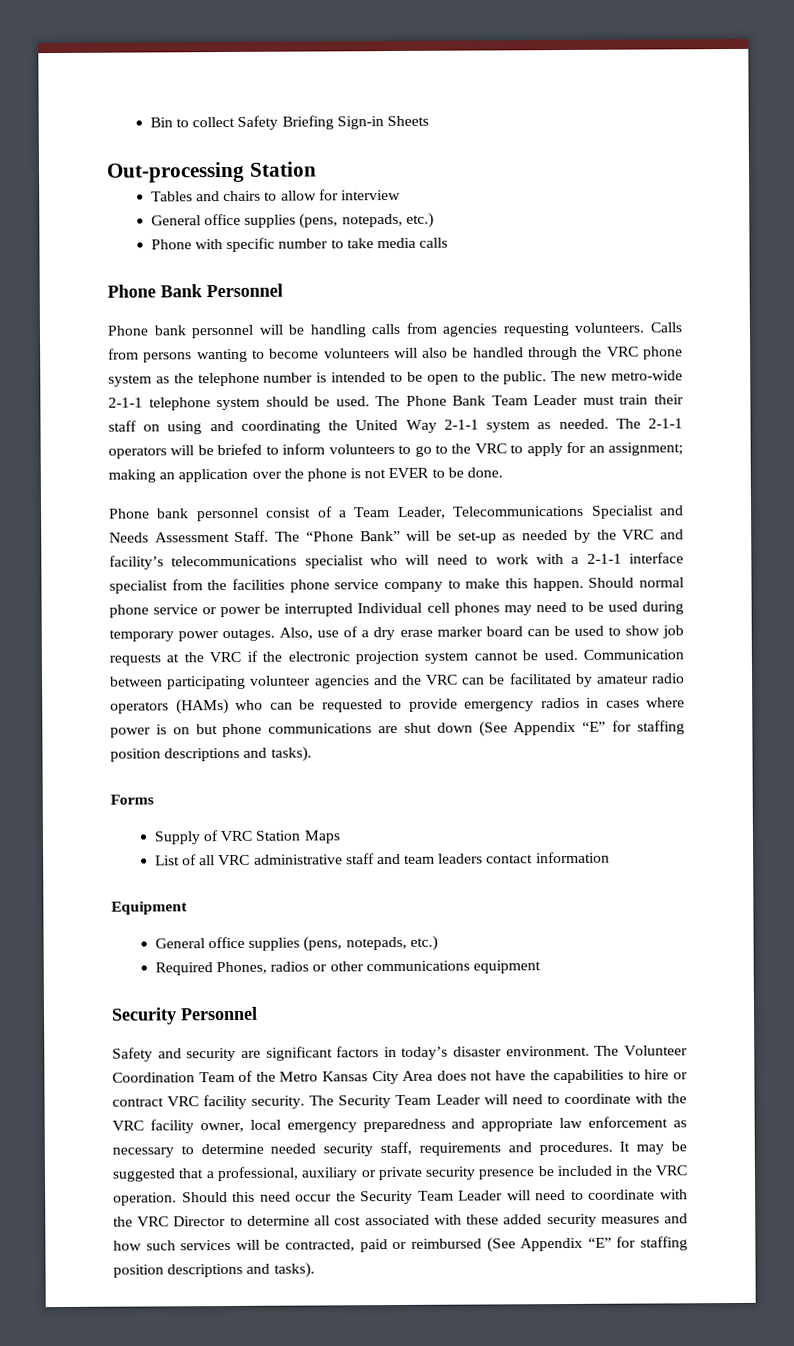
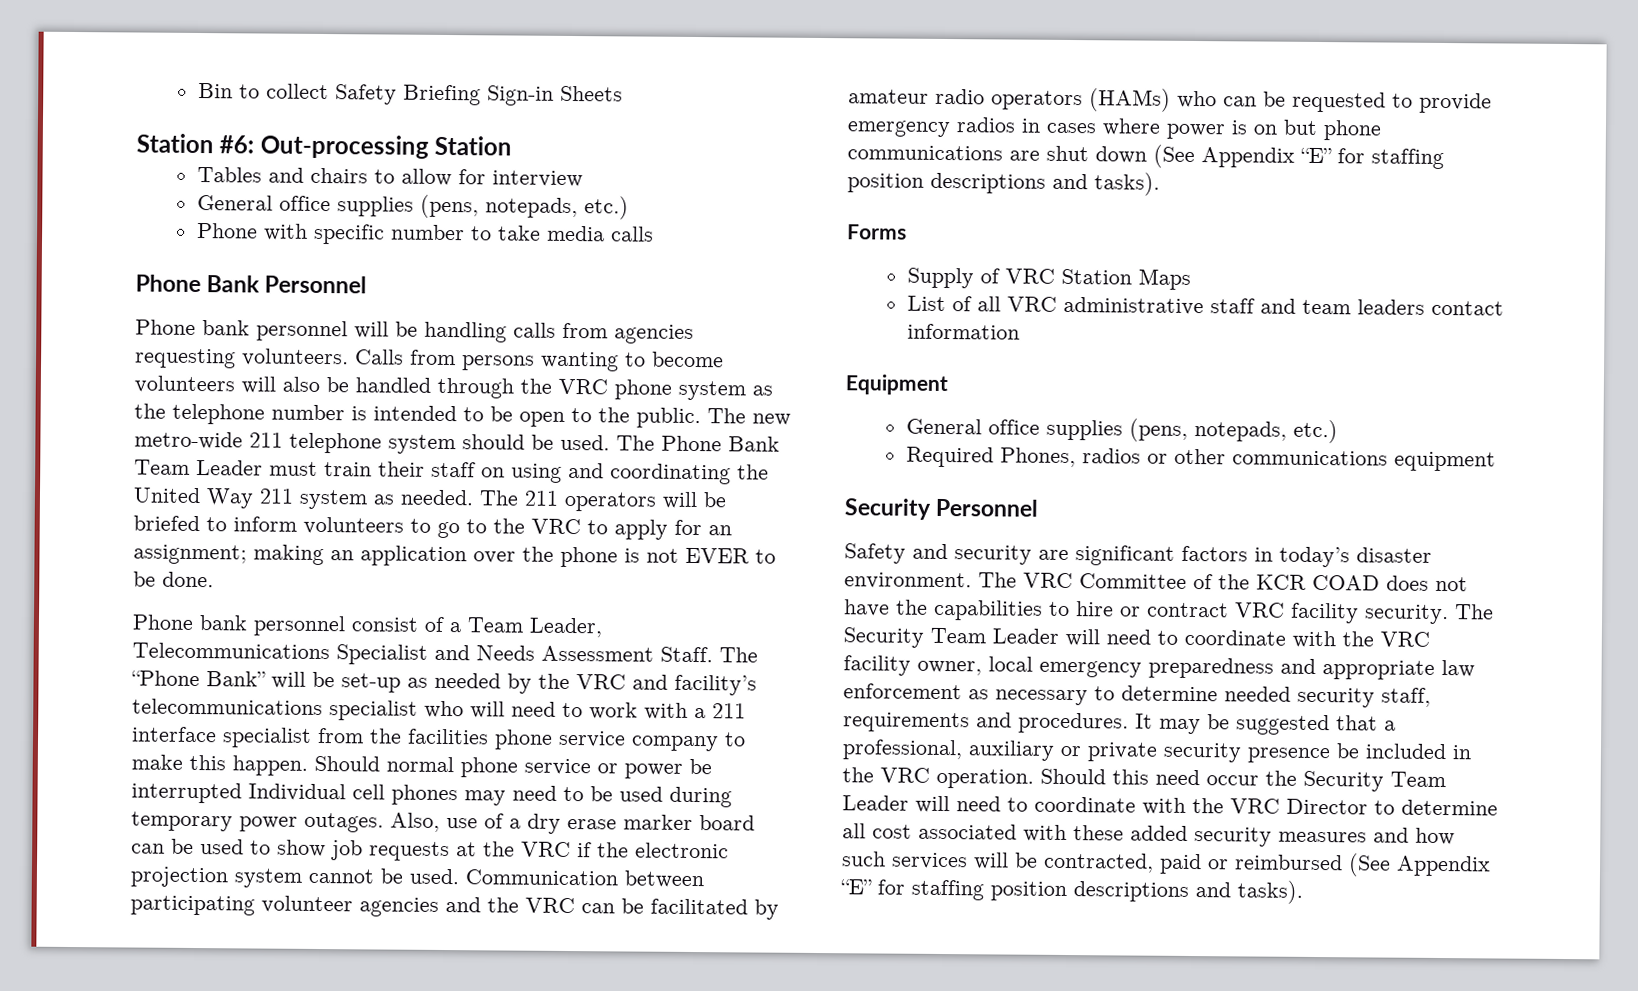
- Out-processing Station
+ Station #6: Out-processing Station
- The new metro-wide 2-1-1 telephone system should be used.
+ The new metro-wide 211 telephone system should be used.
- The Phone Bank Team Leader must train their staff on using and coordinating the United Way 2-1-1 system as needed.
+ The Phone Bank Team Leader must train their staff on using and coordinating the United Way 211 system as needed.
- The 2-1-1 operators will be briefed to inform volunteers to go to the VRC to apply for an assignment; making an application over the phone is not EVER to be done.
+ The 211 operators will be briefed to inform volunteers to go to the VRC to apply for an assignment; making an application over the phone is not EVER to be done.
- The “Phone Bank” will be set-up as needed by the VRC and facility’s telecommunications specialist who will need to work with a 2-1-1 interface specialist from the facilities phone service company to make this happen.
+ The “Phone Bank” will be set-up as needed by the VRC and facility’s telecommunications specialist who will need to work with a 211 interface specialist from the facilities phone service company to make this happen.
- The Volunteer Coordination Team of the Metro Kansas City Area does not have the capabilities to hire or contract VRC facility security.
+ The VRC Committee of the KCR COAD does not have the capabilities to hire or contract VRC facility security.

